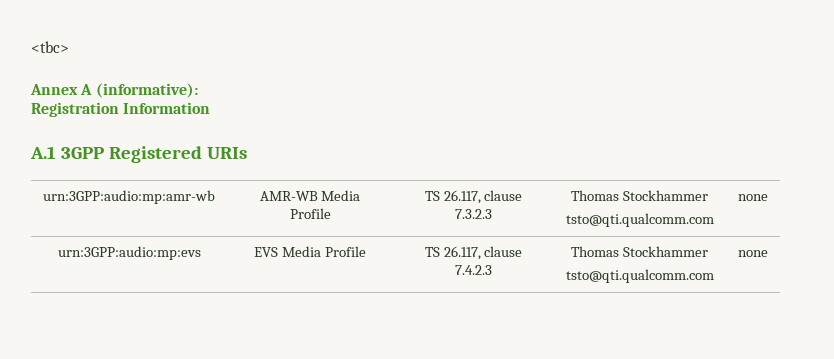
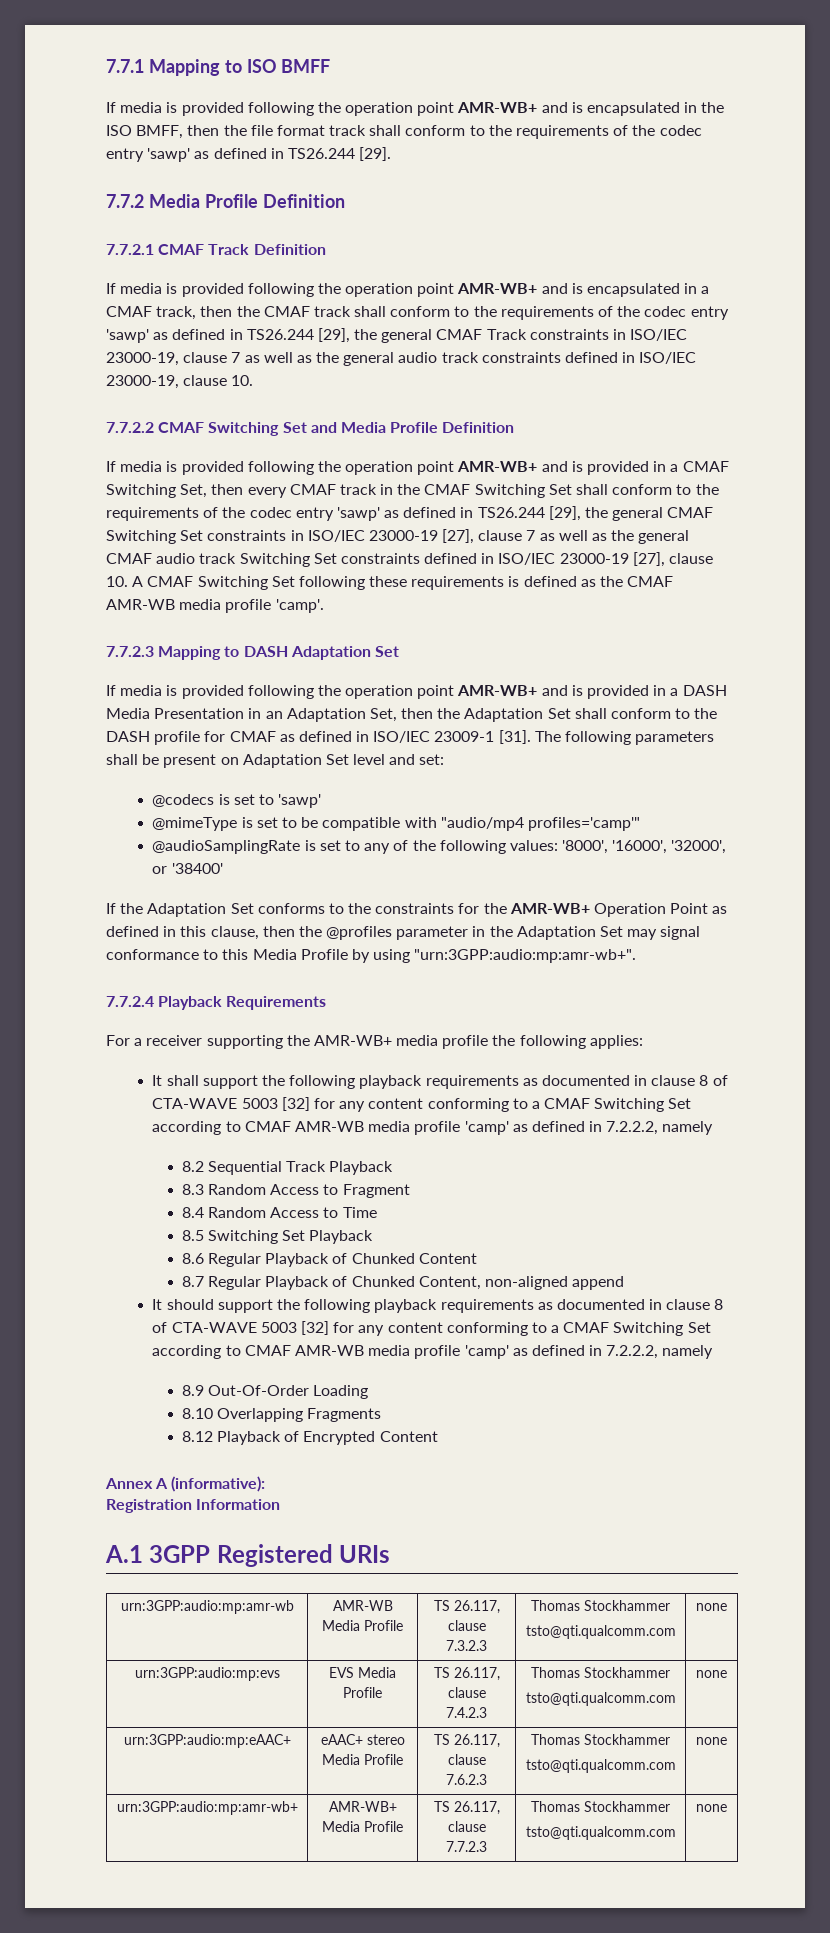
- <tbc>
+ 7.7.1 Mapping to ISO BMFF
+ If media is provided following the operation point AMR-WB+ and is encapsulated in the ISO BMFF, then the file format track shall conform to the requirements of the codec entry 'sawp' as defined in TS26.244 [29].
+ 7.7.2 Media Profile Definition
+ 7.7.2.1 CMAF Track Definition
+ If media is provided following the operation point AMR-WB+ and is encapsulated in a CMAF track, then the CMAF track shall conform to the requirements of the codec entry 'sawp' as defined in TS26.244 [29], the general CMAF Track constraints in ISO/IEC 23000-19, clause 7 as well as the general audio track constraints defined in ISO/IEC 23000-19, clause 10.
+ 7.7.2.2 CMAF Switching Set and Media Profile Definition
+ If media is provided following the operation point AMR-WB+ and is provided in a CMAF Switching Set, then every CMAF track in the CMAF Switching Set shall conform to the requirements of the codec entry 'sawp' as defined in TS26.244 [29], the general CMAF Switching Set constraints in ISO/IEC 23000-19 [27], clause 7 as well as the general CMAF audio track Switching Set constraints defined in ISO/IEC 23000-19 [27], clause 10. A CMAF Switching Set following these requirements is defined as the CMAF AMR-WB media profile 'camp'.
+ 7.7.2.3 Mapping to DASH Adaptation Set
+ If media is provided following the operation point AMR-WB+ and is provided in a DASH Media Presentation in an Adaptation Set, then the Adaptation Set shall conform to the DASH profile for CMAF as defined in ISO/IEC 23009-1 [31]. The following parameters shall be present on Adaptation Set level and set:
+ @codecs is set to 'sawp'
+ @mimeType is set to be compatible with "audio/mp4 profiles='camp'"
+ @audioSamplingRate is set to any of the following values: '8000', '16000', '32000', or '38400'
+ If the Adaptation Set conforms to the constraints for the AMR-WB+ Operation Point as defined in this clause, then the @profiles parameter in the Adaptation Set may signal conformance to this Media Profile by using "urn:3GPP:audio:mp:amr-wb+".
+ 7.7.2.4 Playback Requirements
+ For a receiver supporting the AMR-WB+ media profile the following applies:
+ It shall support the following playback requirements as documented in clause 8 of CTA-WAVE 5003 [32] for any content conforming to a CMAF Switching Set according to CMAF AMR-WB media profile 'camp' as defined in 7.2.2.2, namely
+ 8.2 Sequential Track Playback
+ 8.3 Random Access to Fragment
+ 8.4 Random Access to Time
+ 8.5 Switching Set Playback
+ 8.6 Regular Playback of Chunked Content
+ 8.7 Regular Playback of Chunked Content, non-aligned append
+ It should support the following playback requirements as documented in clause 8 of CTA-WAVE 5003 [32] for any content conforming to a CMAF Switching Set according to CMAF AMR-WB media profile 'camp' as defined in 7.2.2.2, namely
+ 8.9 Out-Of-Order Loading
+ 8.10 Overlapping Fragments
+ 8.12 Playback of Encrypted Content
+ urn:3GPP:audio:mp:eAAC+ | eAAC+ stereo Media Profile | TS 26.117, clause 7.6.2.3 | Thomas Stockhammer
+ tsto@qti.qualcomm.com | none
+ urn:3GPP:audio:mp:amr-wb+ | AMR-WB+ Media Profile | TS 26.117, clause 7.7.2.3 | Thomas Stockhammer
+ tsto@qti.qualcomm.com | none

